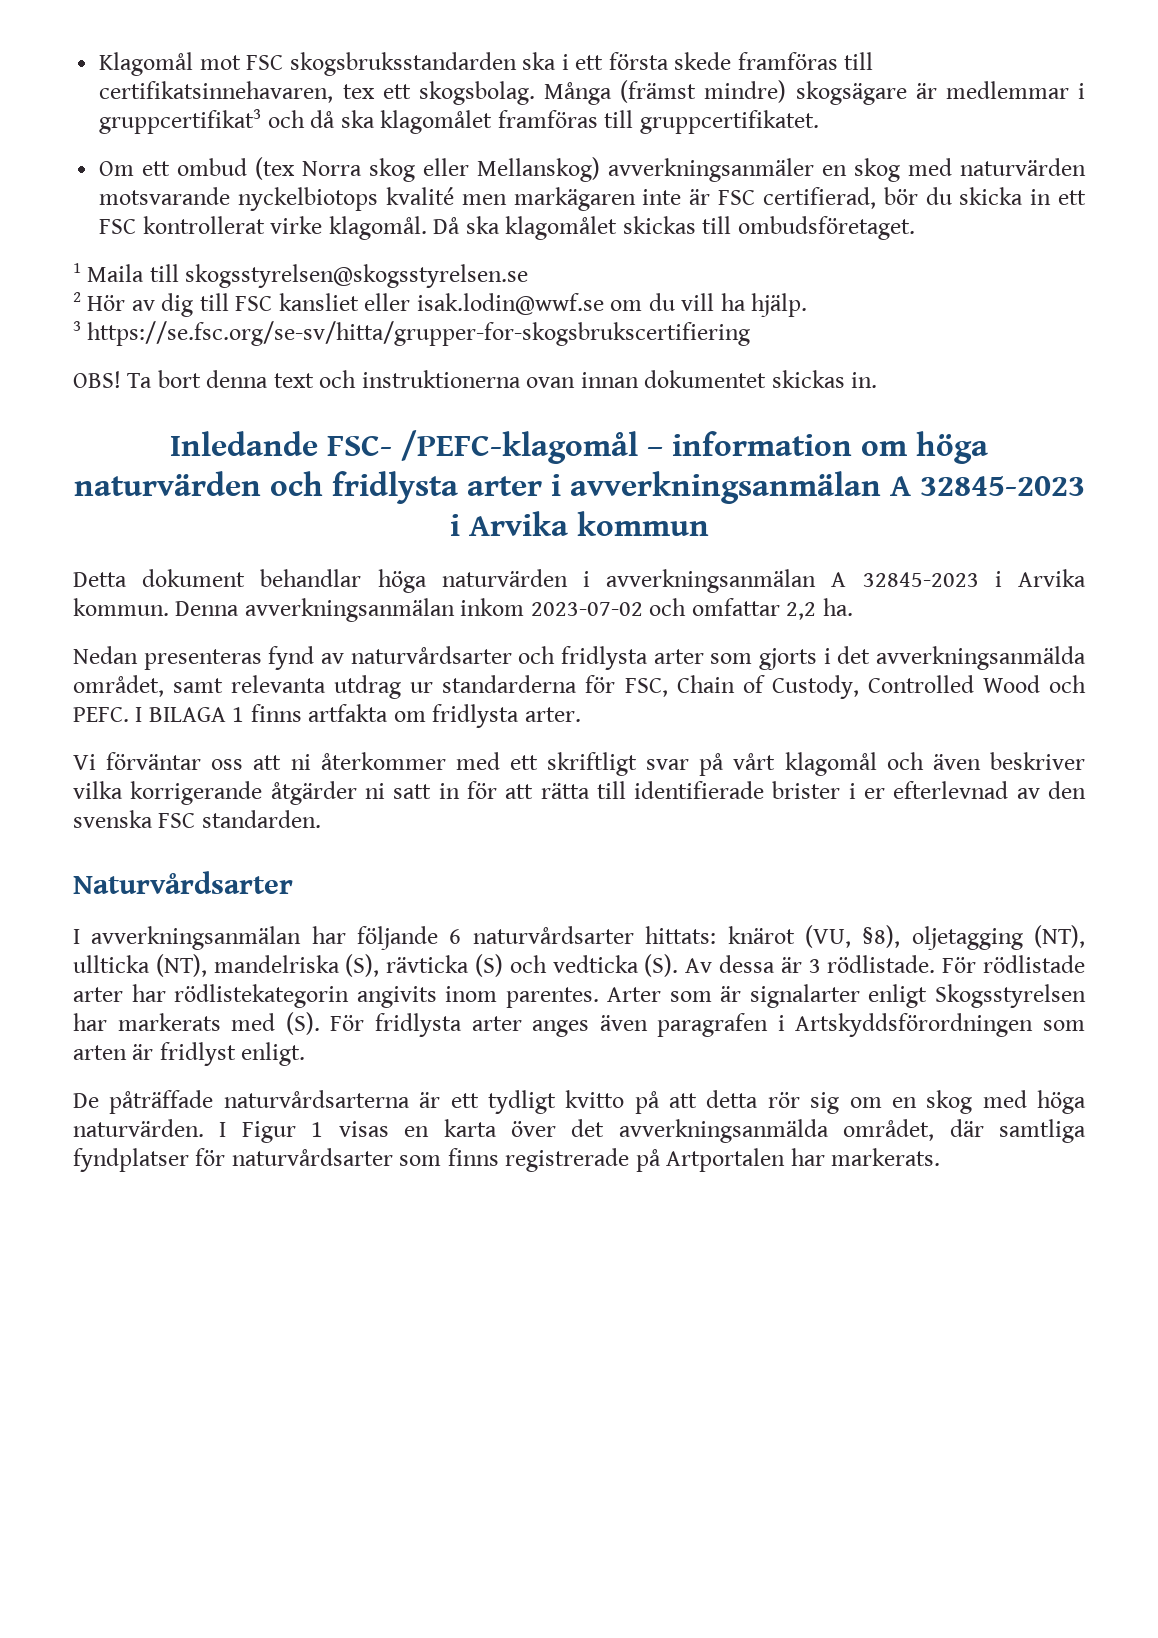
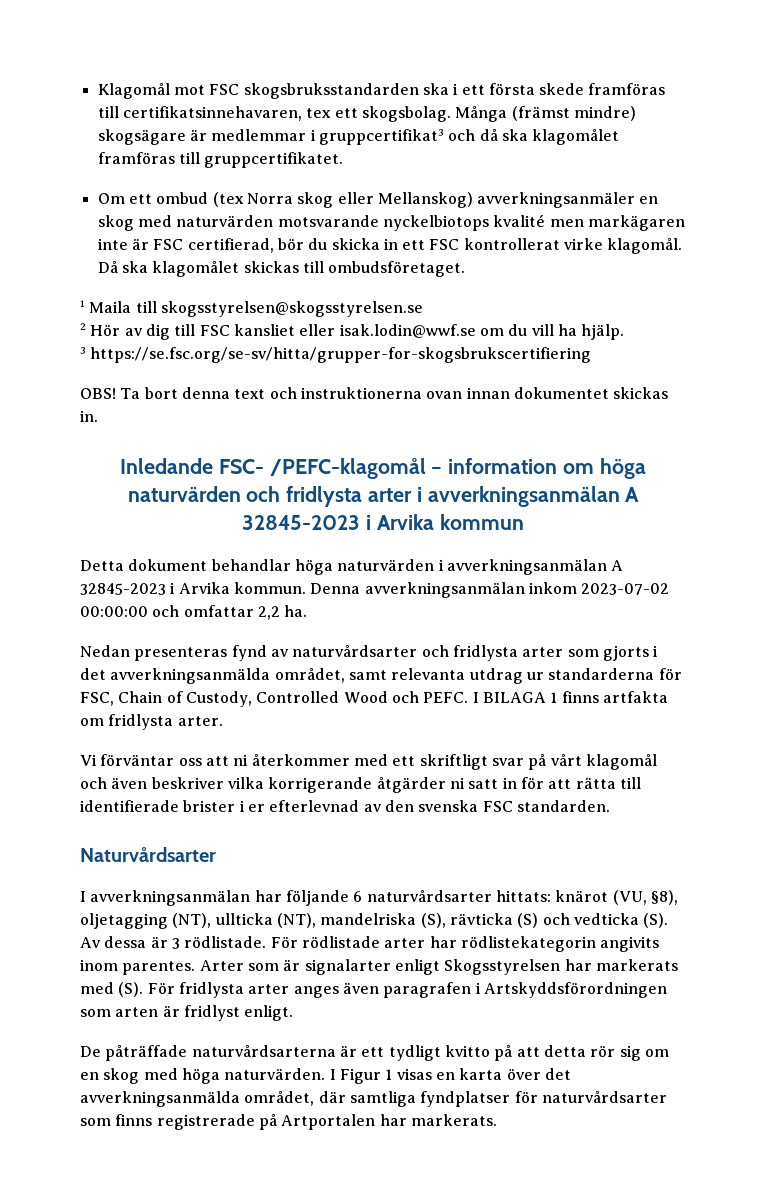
- Denna avverkningsanmälan inkom 2023-07-02 och omfattar 2,2 ha.
+ Denna avverkningsanmälan inkom 2023-07-02 00:00:00 och omfattar 2,2 ha.

